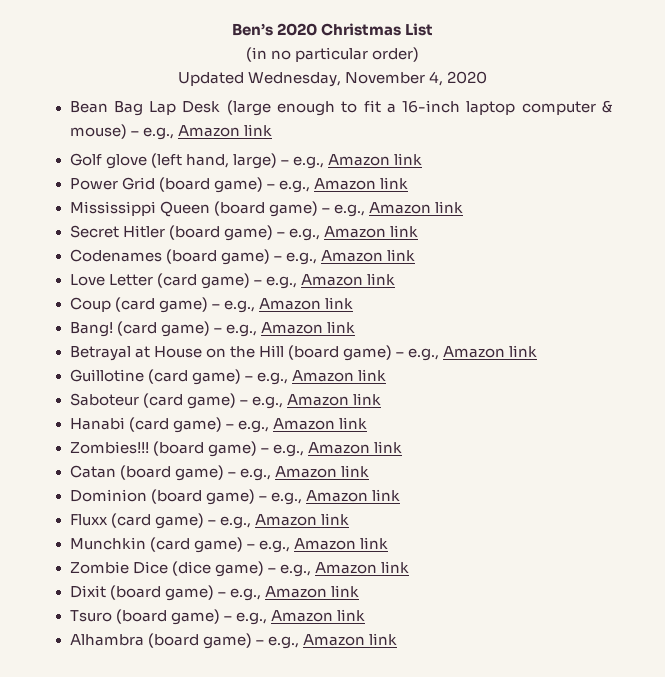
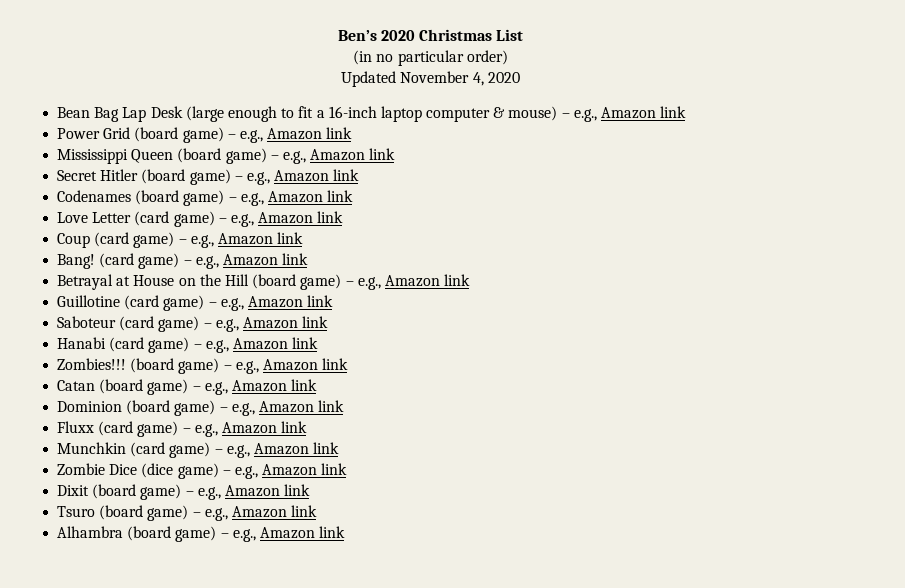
- Updated Wednesday, November 4, 2020
+ Updated November 4, 2020
- Golf glove (left hand, large) – e.g., Amazon link

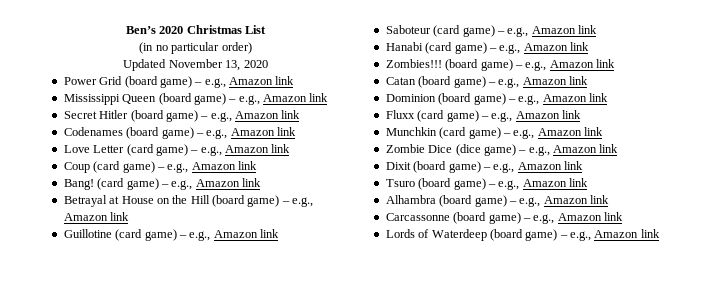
- Updated November 4, 2020
- Bean Bag Lap Desk (large enough to fit a 16-inch laptop computer & mouse) – e.g., Amazon link
+ Updated November 13, 2020
+ Carcassonne (board game) – e.g., Amazon link
+ Lords of Waterdeep (board game) – e.g., Amazon link

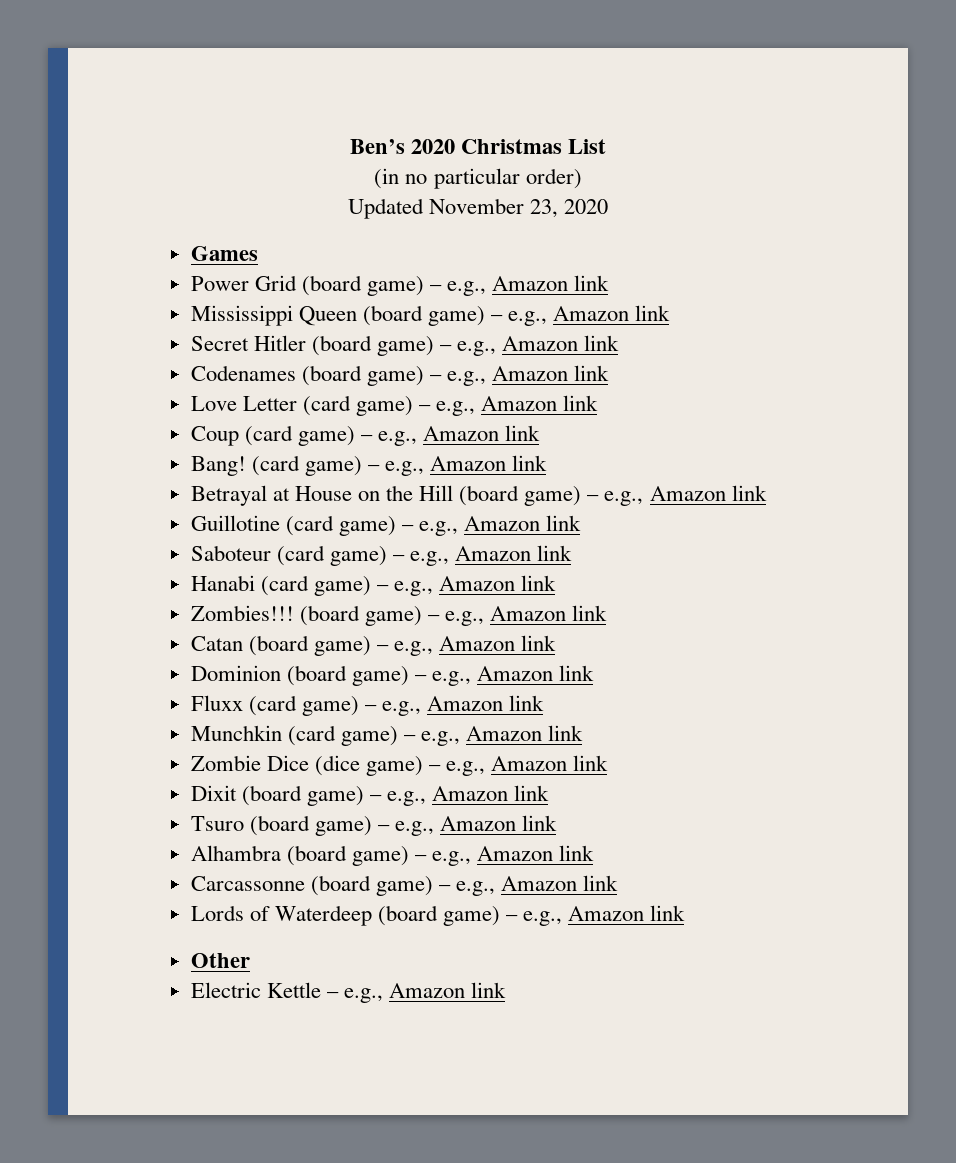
- Updated November 13, 2020
+ Updated November 23, 2020
+ Games
+ Other
+ Electric Kettle – e.g., Amazon link

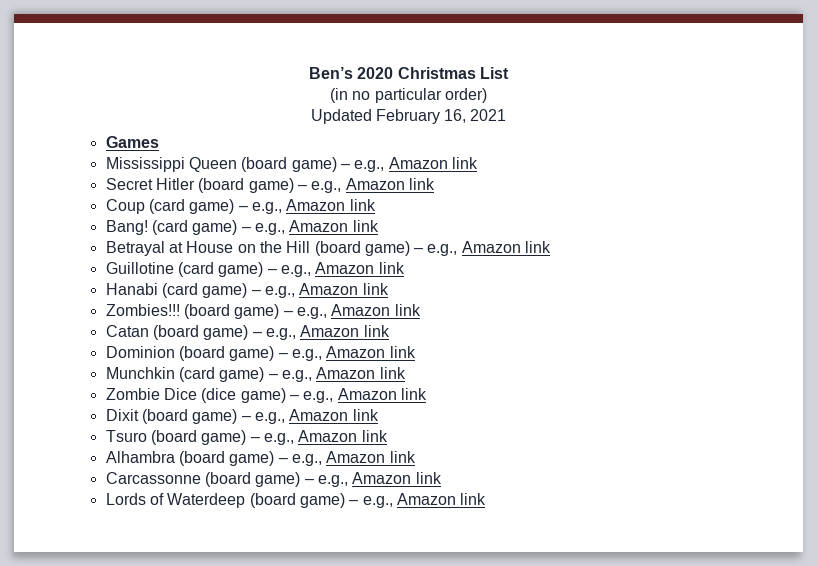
- Updated November 23, 2020
+ Updated February 16, 2021
  Games
- Power Grid (board game) – e.g., Amazon link
- Codenames (board game) – e.g., Amazon link
- Love Letter (card game) – e.g., Amazon link
- Saboteur (card game) – e.g., Amazon link
- Fluxx (card game) – e.g., Amazon link
- Other
- Electric Kettle – e.g., Amazon link

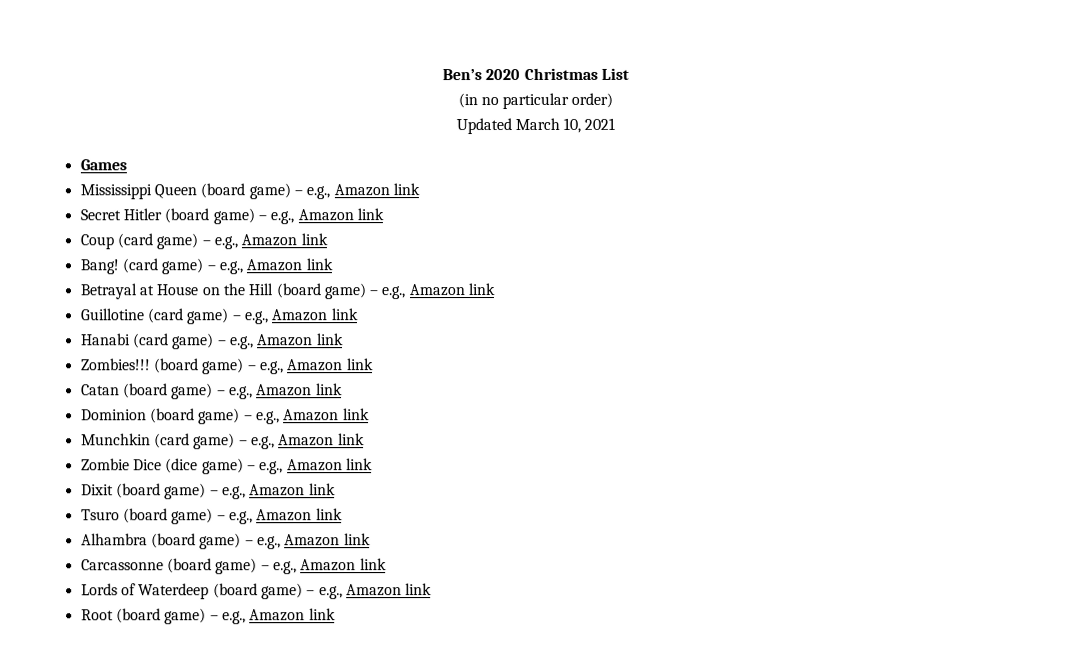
- Updated February 16, 2021
+ Updated March 10, 2021
+ Root (board game) – e.g., Amazon link

